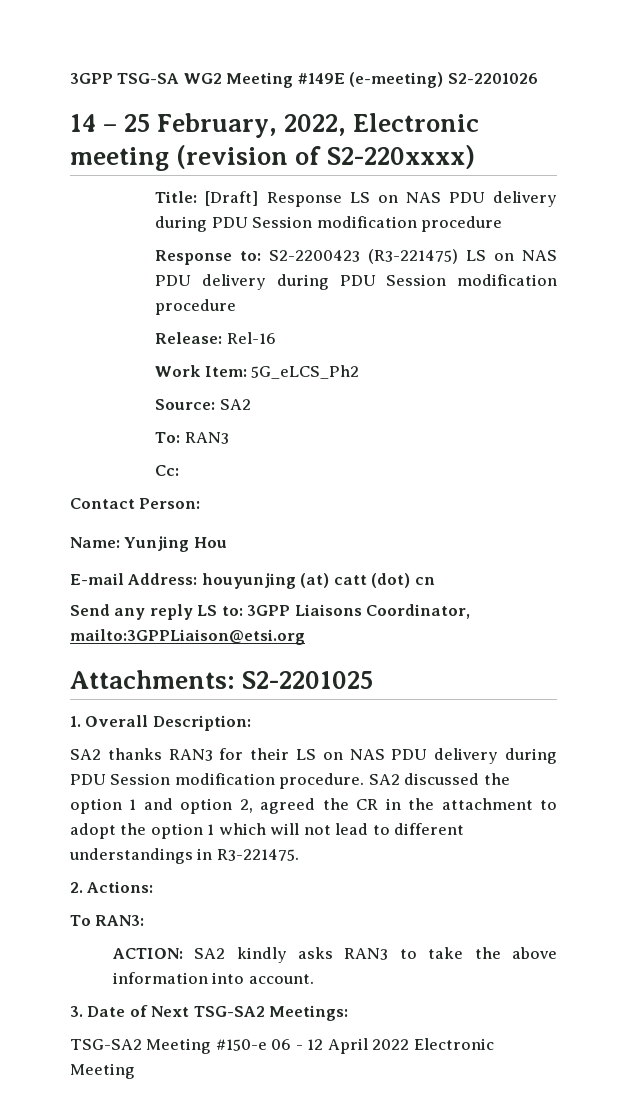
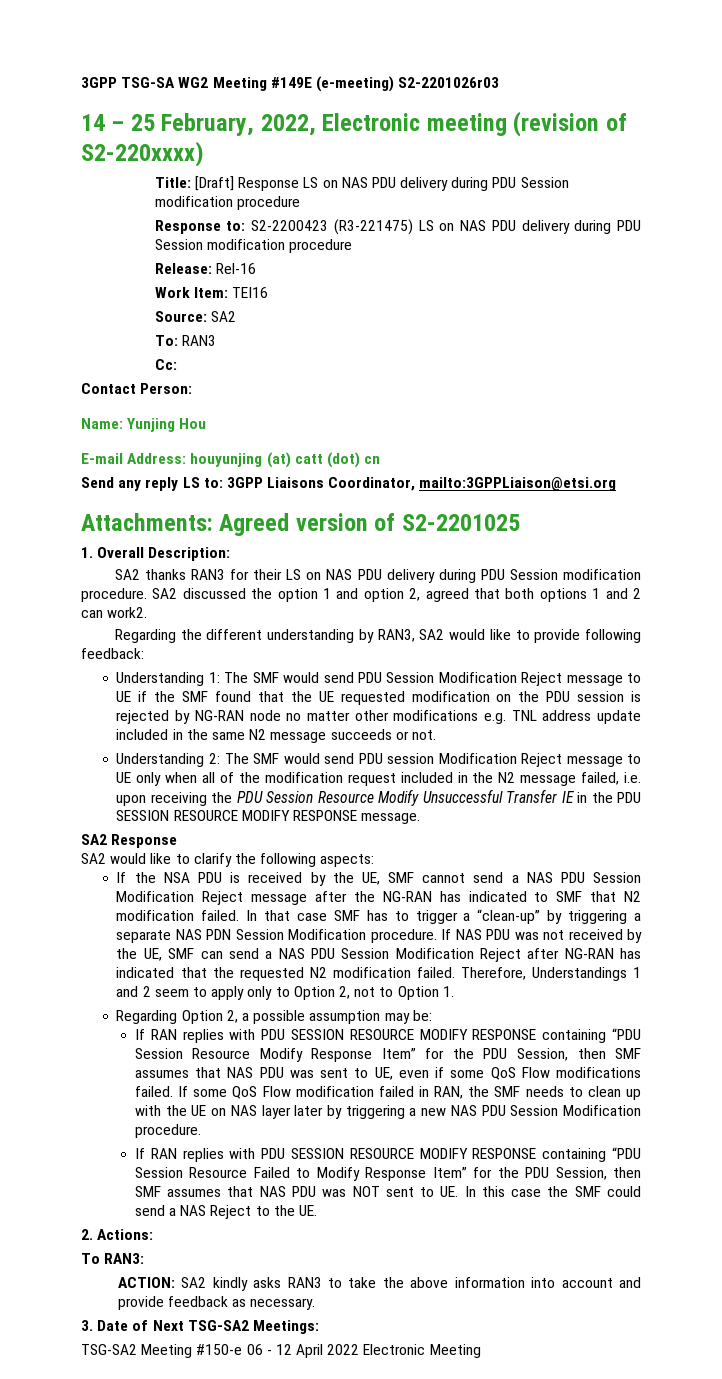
- 3GPP TSG-SA WG2 Meeting #149E (e-meeting) S2-2201026
+ 3GPP TSG-SA WG2 Meeting #149E (e-meeting) S2-2201026r03
- Work Item: 5G_eLCS_Ph2
+ Work Item: TEI16
- Attachments: S2-2201025
+ Attachments: Agreed version of S2-2201025
- SA2 discussed the option 1 and option 2, agreed the CR in the attachment to adopt the option 1 which will not lead to different understandings in R3-221475.
+ SA2 discussed the option 1 and option 2, agreed that both options 1 and 2 can work2.
+ Regarding the different understanding by RAN3, SA2 would like to provide following feedback:
+ Understanding 1: The SMF would send PDU Session Modification Reject message to UE if the SMF found that the UE requested modification on the PDU session is rejected by NG-RAN node no matter other modifications e.g. TNL address update included in the same N2 message succeeds or not.
+ Understanding 2: The SMF would send PDU session Modification Reject message to UE only when all of the modification request included in the N2 message failed, i.e. upon receiving the PDU Session Resource Modify Unsuccessful Transfer IE in the PDU SESSION RESOURCE MODIFY RESPONSE message.
+ SA2 Response
+ SA2 would like to clarify the following aspects:
+ If the NSA PDU is received by the UE, SMF cannot send a NAS PDU Session Modification Reject message after the NG-RAN has indicated to SMF that N2 modification failed. In that case SMF has to trigger a “clean-up” by triggering a separate NAS PDN Session Modification procedure. If NAS PDU was not received by the UE, SMF can send a NAS PDU Session Modification Reject after NG-RAN has indicated that the requested N2 modification failed. Therefore, Understandings 1 and 2 seem to apply only to Option 2, not to Option 1.
+ Regarding Option 2, a possible assumption may be:
+ If RAN replies with PDU SESSION RESOURCE MODIFY RESPONSE containing “PDU Session Resource Modify Response Item” for the PDU Session, then SMF assumes that NAS PDU was sent to UE, even if some QoS Flow modifications failed. If some QoS Flow modification failed in RAN, the SMF needs to clean up with the UE on NAS layer later by triggering a new NAS PDU Session Modification procedure.
+ If RAN replies with PDU SESSION RESOURCE MODIFY RESPONSE containing “PDU Session Resource Failed to Modify Response Item” for the PDU Session, then SMF assumes that NAS PDU was NOT sent to UE. In this case the SMF could send a NAS Reject to the UE.
- ACTION: SA2 kindly asks RAN3 to take the above information into account.
+ ACTION: SA2 kindly asks RAN3 to take the above information into account and provide feedback as necessary.

